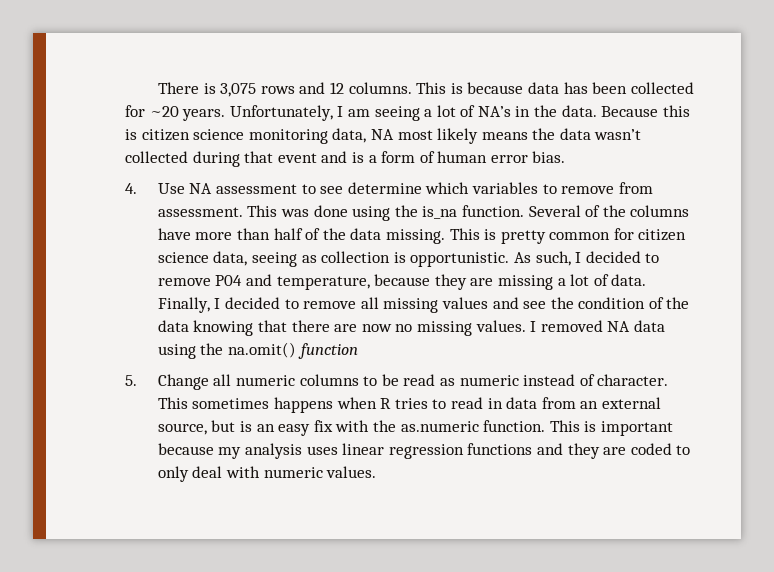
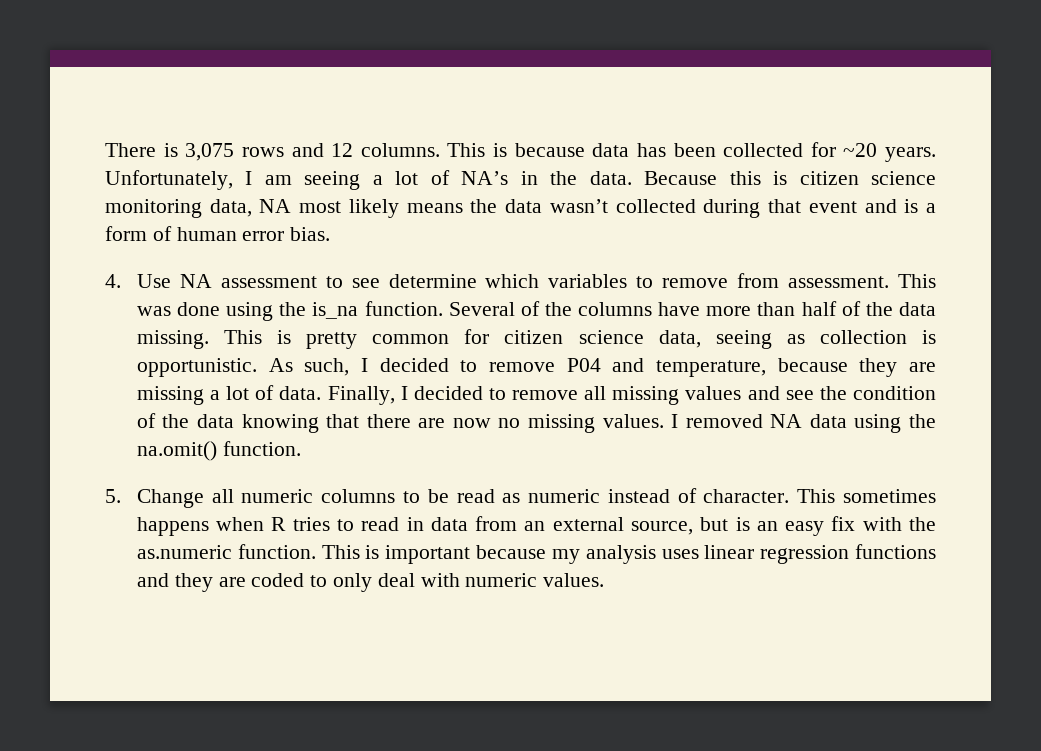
- I removed NA data using the na.omit() function
+ I removed NA data using the na.omit() function.

